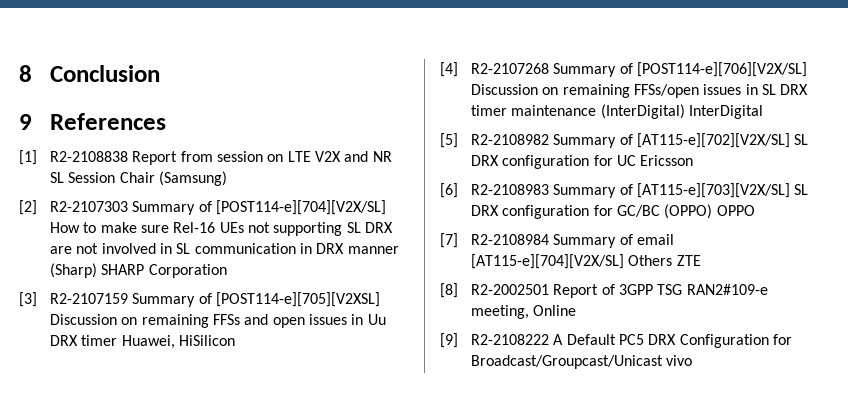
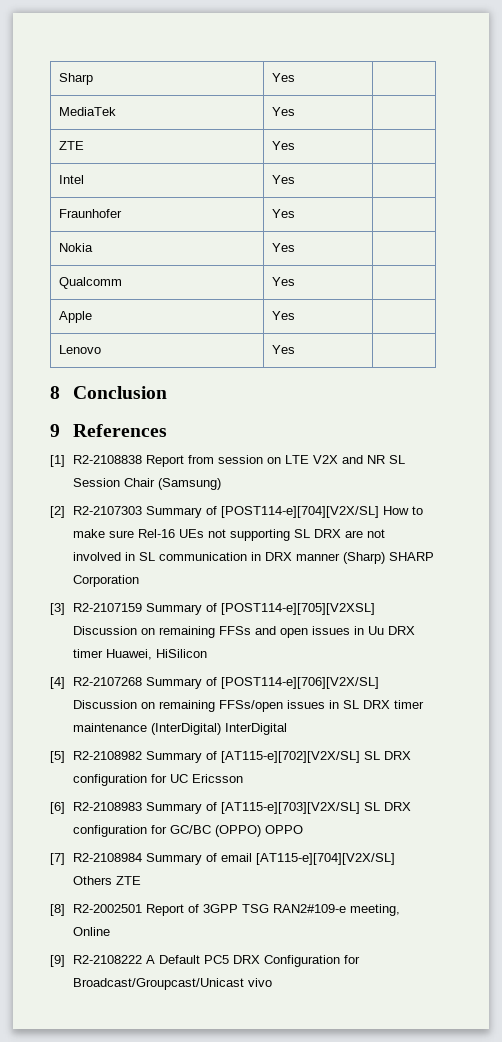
+ Sharp | Yes |
+ MediaTek | Yes |
+ ZTE | Yes |
+ Intel | Yes |
+ Fraunhofer | Yes |
+ Nokia | Yes |
+ Qualcomm | Yes |
+ Apple | Yes |
+ Lenovo | Yes |

